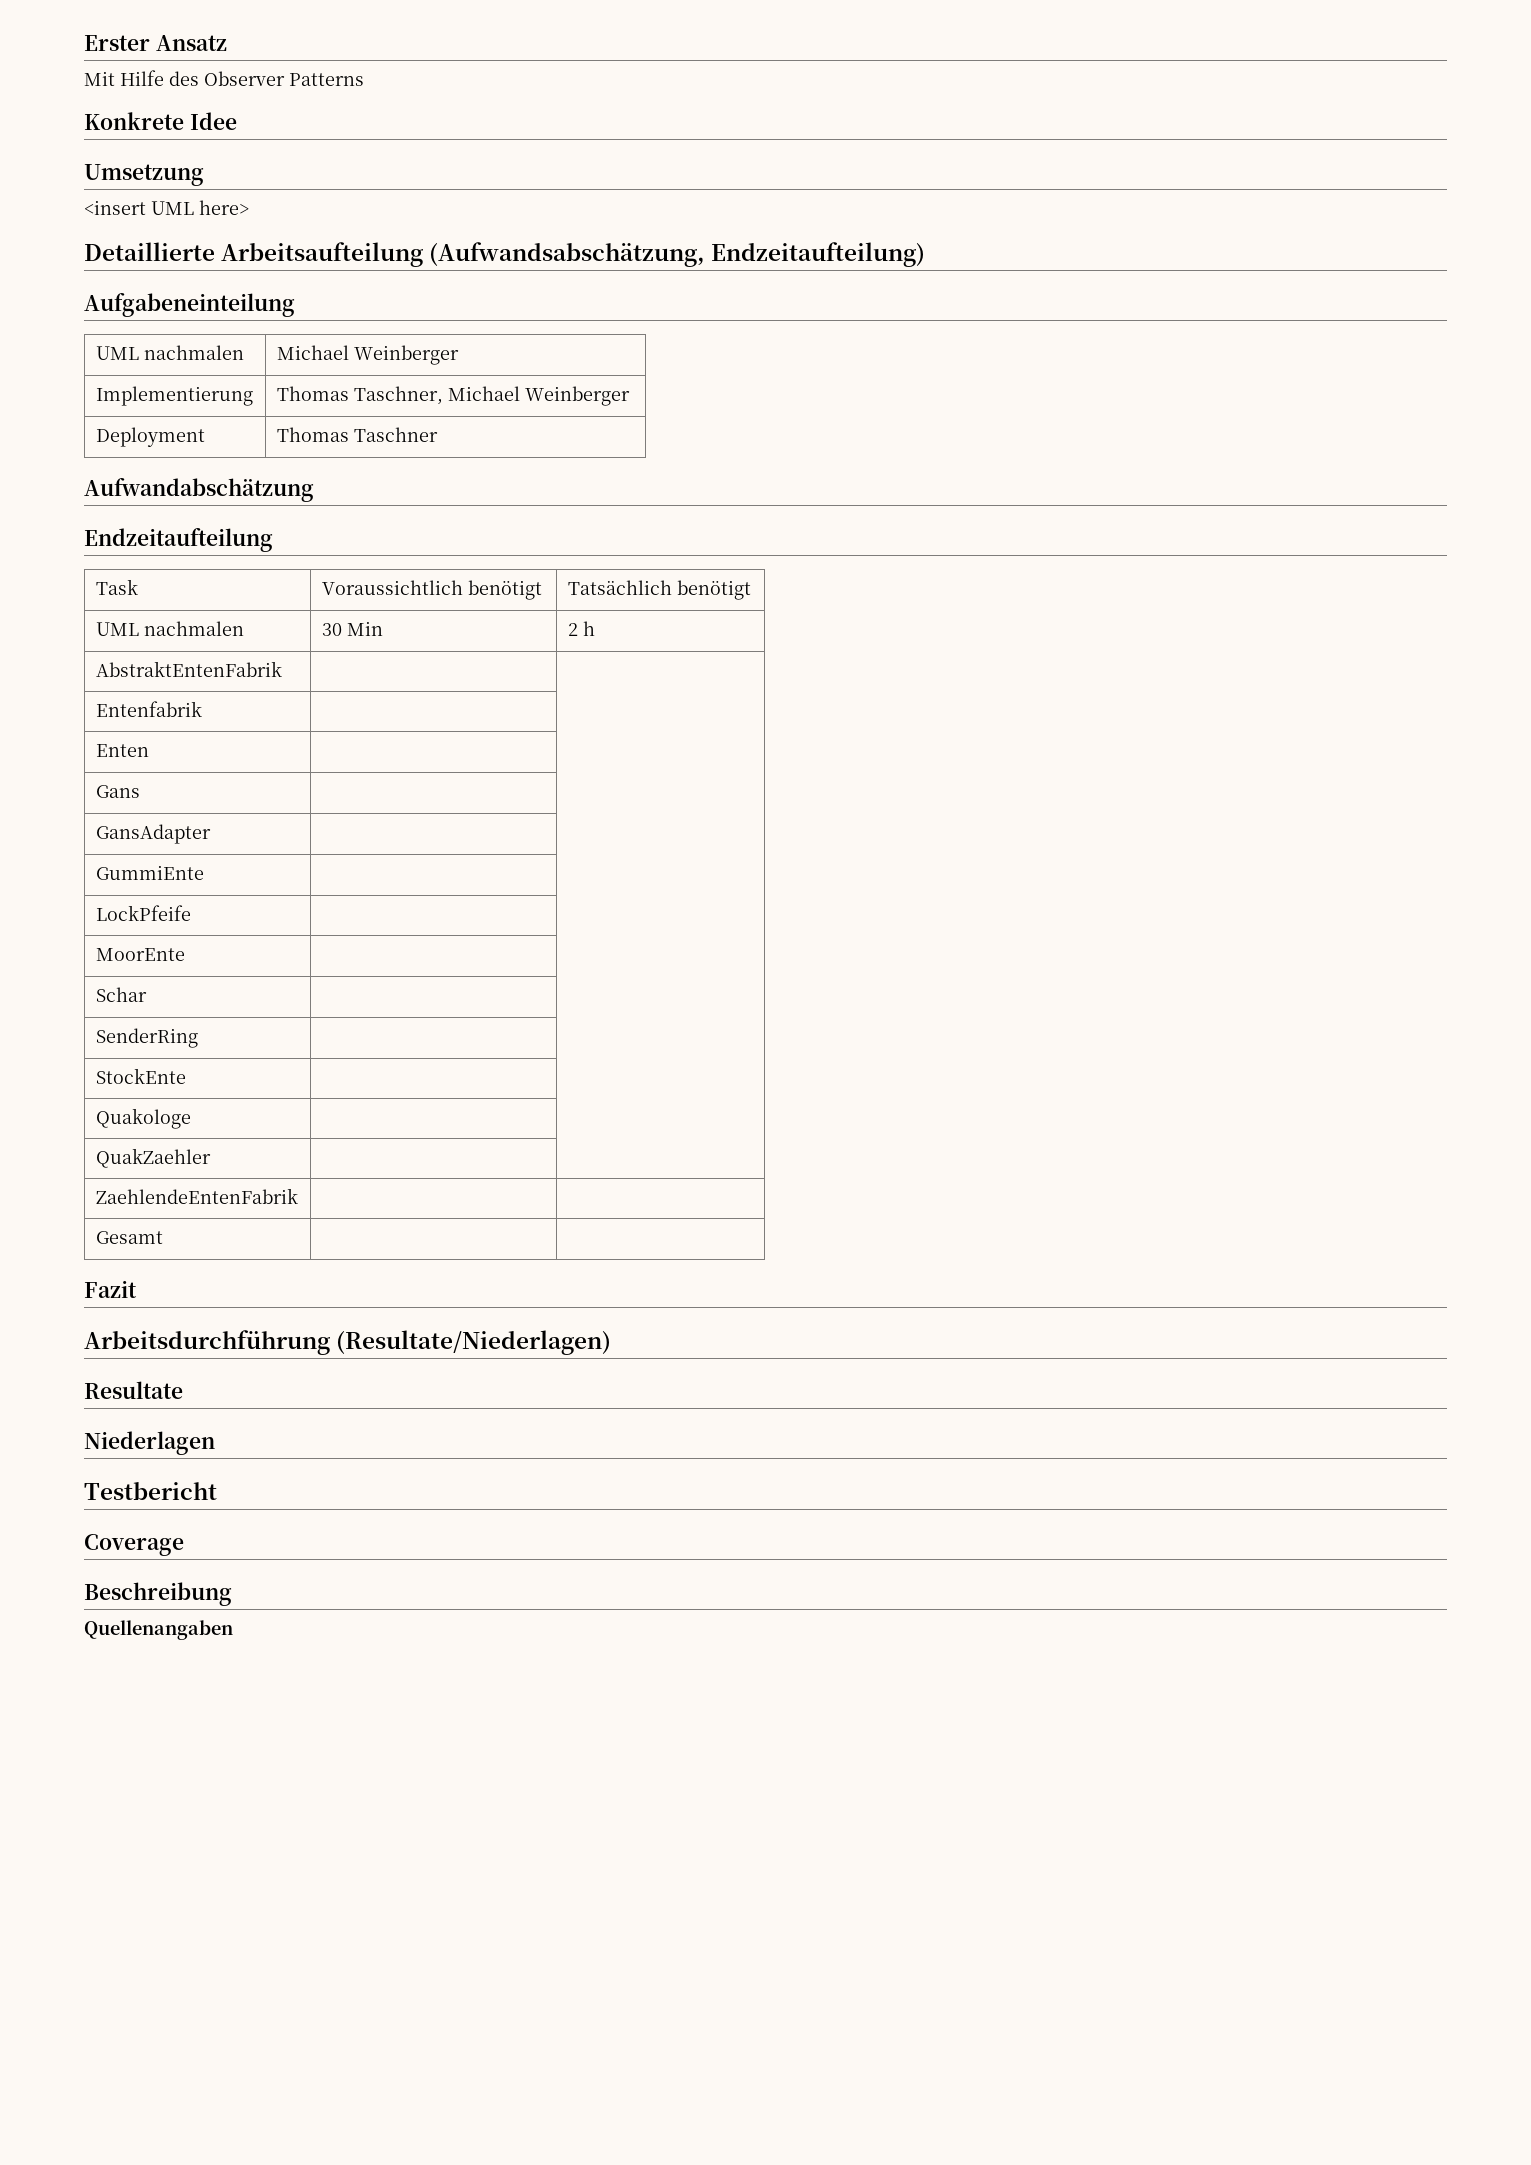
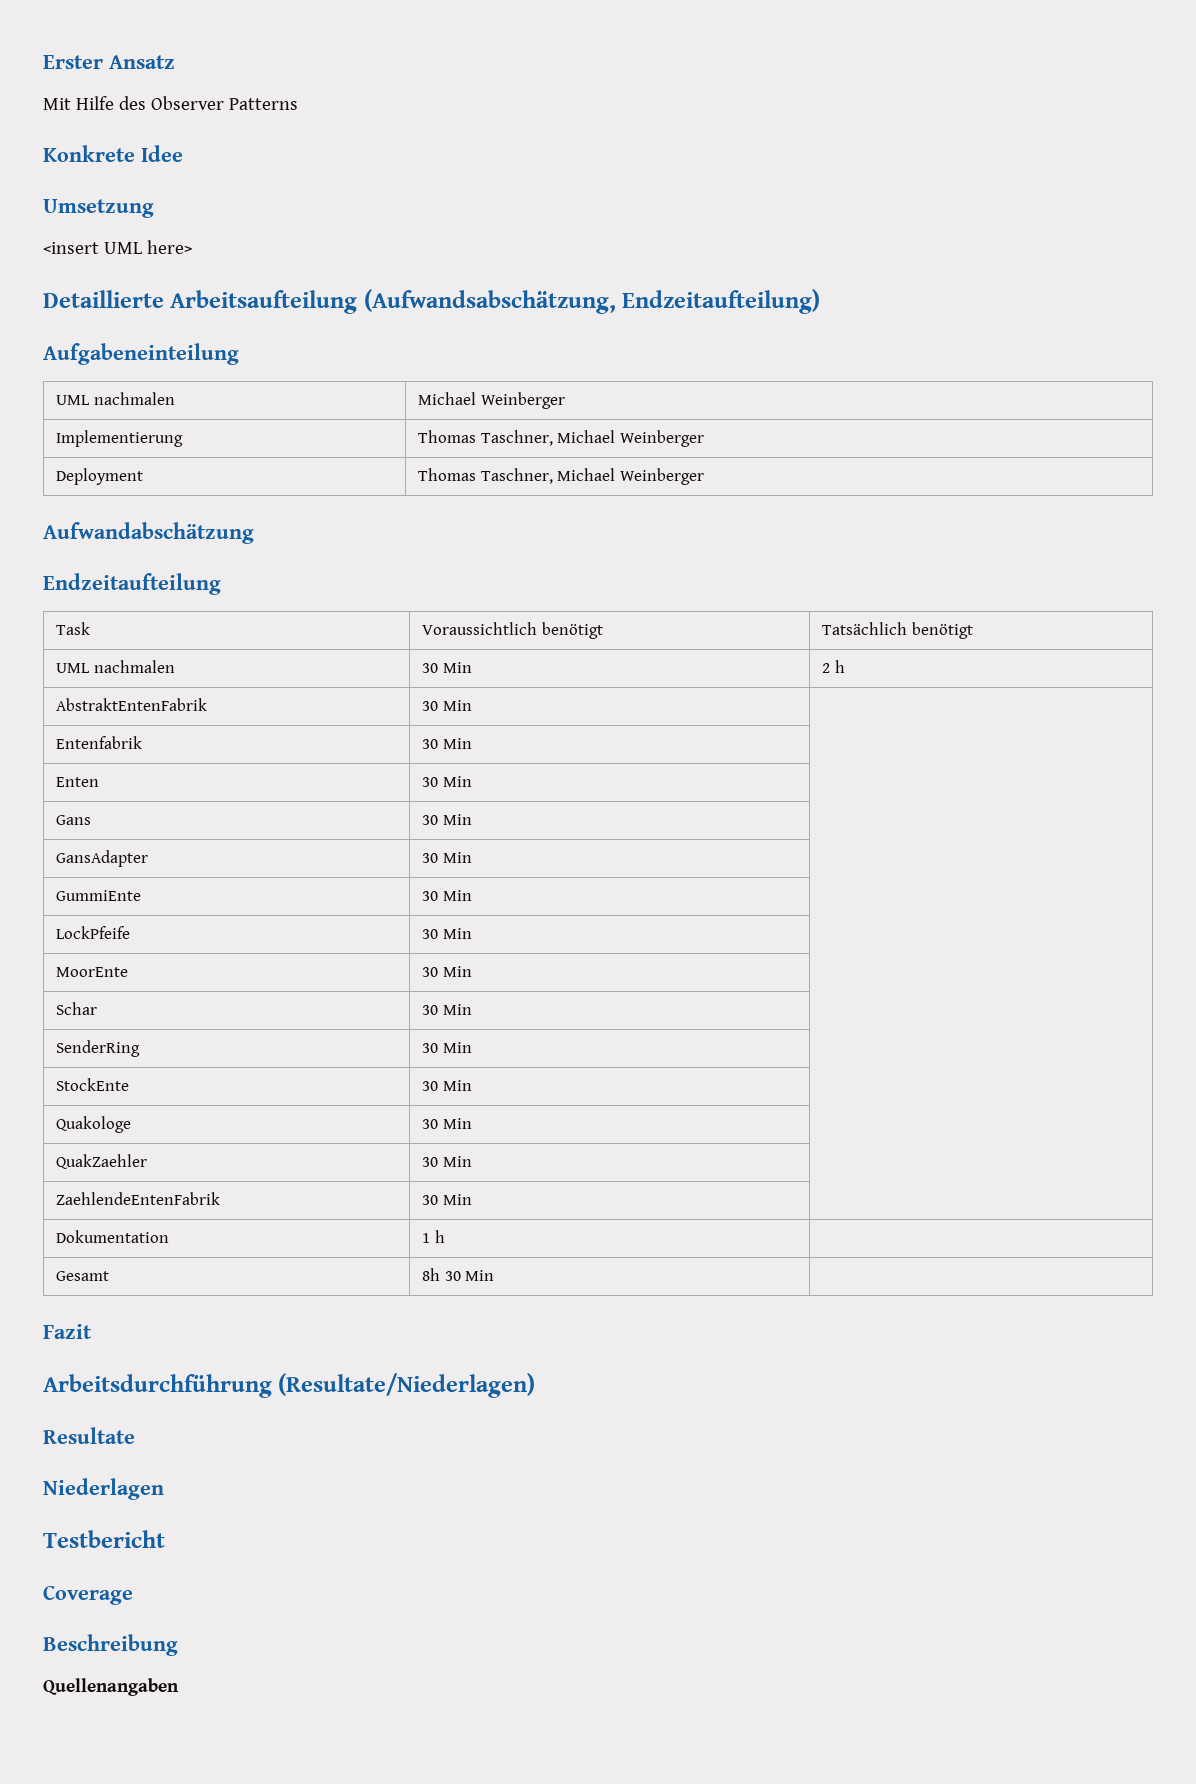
- Deployment | Thomas Taschner
+ Deployment | Thomas Taschner, Michael Weinberger
- AbstraktEntenFabrik | |
+ AbstraktEntenFabrik | 30 Min |
- Entenfabrik | |
+ Entenfabrik | 30 Min |
- Enten | |
+ Enten | 30 Min |
- Gans | |
+ Gans | 30 Min |
- GansAdapter | |
+ GansAdapter | 30 Min |
- GummiEnte | |
+ GummiEnte | 30 Min |
- LockPfeife | |
+ LockPfeife | 30 Min |
- MoorEnte | |
+ MoorEnte | 30 Min |
- Schar | |
+ Schar | 30 Min |
- SenderRing | |
+ SenderRing | 30 Min |
- StockEnte | |
+ StockEnte | 30 Min |
- Quakologe | |
+ Quakologe | 30 Min |
- QuakZaehler | |
+ QuakZaehler | 30 Min |
- ZaehlendeEntenFabrik | |
- Gesamt | |
+ ZaehlendeEntenFabrik | 30 Min |
+ Dokumentation | 1 h |
+ Gesamt | 8h 30 Min |

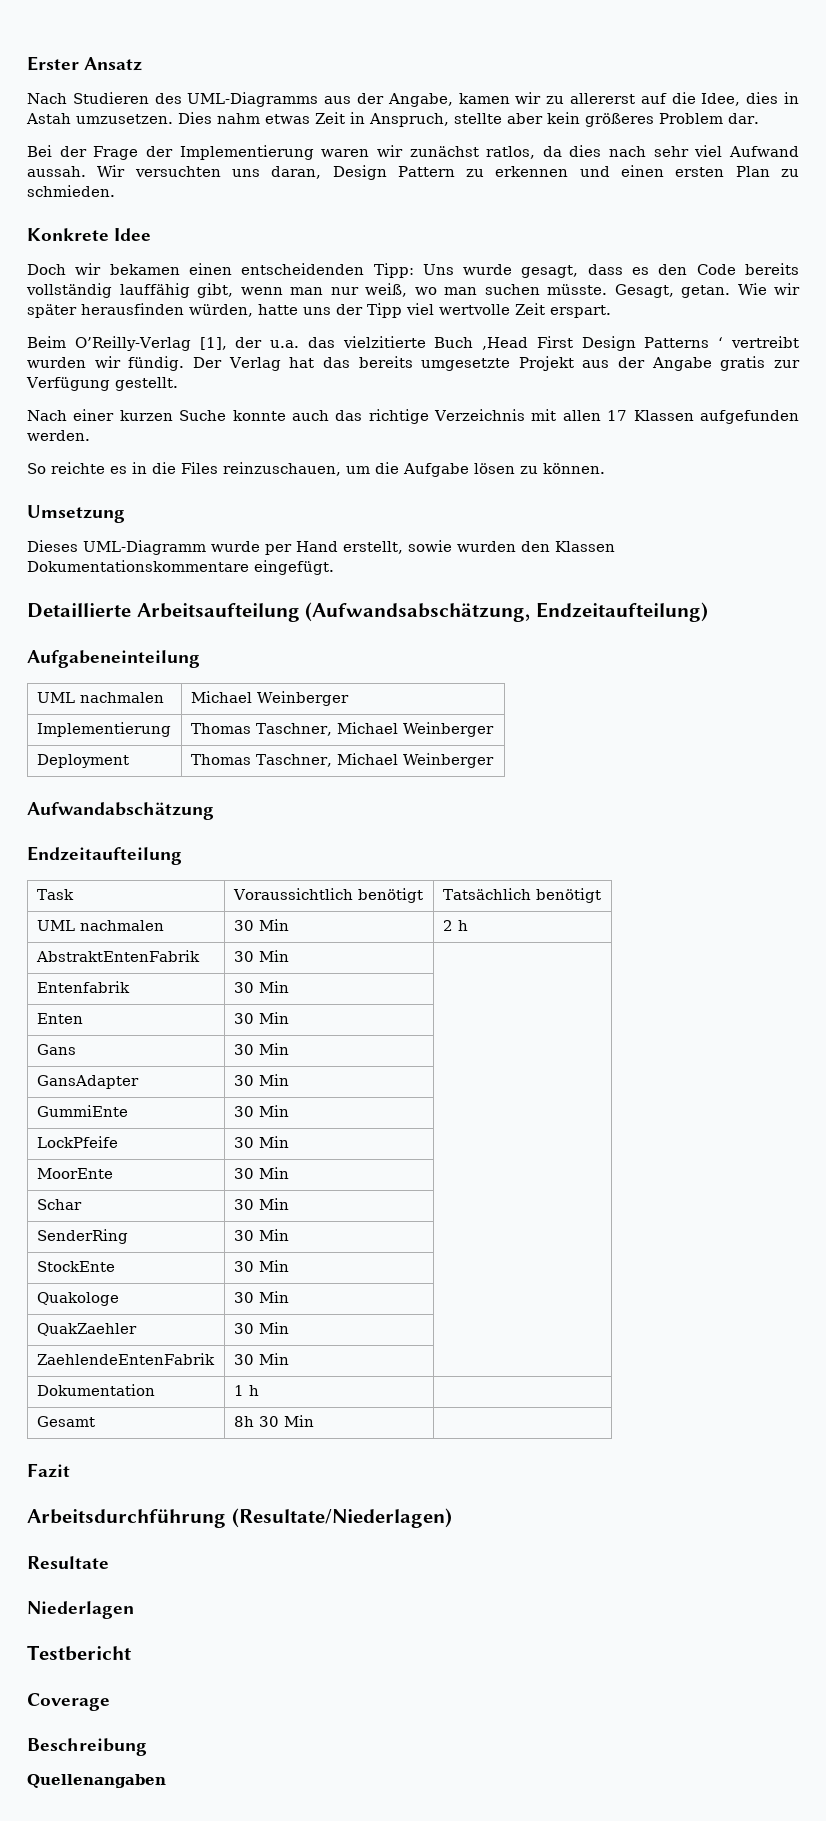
- Mit Hilfe des Observer Patterns
+ Nach Studieren des UML-Diagramms aus der Angabe, kamen wir zu allererst auf die Idee, dies in Astah umzusetzen. Dies nahm etwas Zeit in Anspruch, stellte aber kein größeres Problem dar.
+ Bei der Frage der Implementierung waren wir zunächst ratlos, da dies nach sehr viel Aufwand aussah. Wir versuchten uns daran, Design Pattern zu erkennen und einen ersten Plan zu schmieden.
  Konkrete Idee
+ Doch wir bekamen einen entscheidenden Tipp: Uns wurde gesagt, dass es den Code bereits vollständig lauffähig gibt, wenn man nur weiß, wo man suchen müsste. Gesagt, getan. Wie wir später herausfinden würden, hatte uns der Tipp viel wertvolle Zeit erspart.
+ Beim O’Reilly-Verlag [1], der u.a. das vielzitierte Buch ‚Head First Design Patterns ‘ vertreibt wurden wir fündig. Der Verlag hat das bereits umgesetzte Projekt aus der Angabe gratis zur Verfügung gestellt.
+ Nach einer kurzen Suche konnte auch das richtige Verzeichnis mit allen 17 Klassen aufgefunden werden.
+ So reichte es in die Files reinzuschauen, um die Aufgabe lösen zu können.
  Umsetzung
- <insert UML here>
+ Dieses UML-Diagramm wurde per Hand erstellt, sowie wurden den Klassen Dokumentationskommentare eingefügt.

